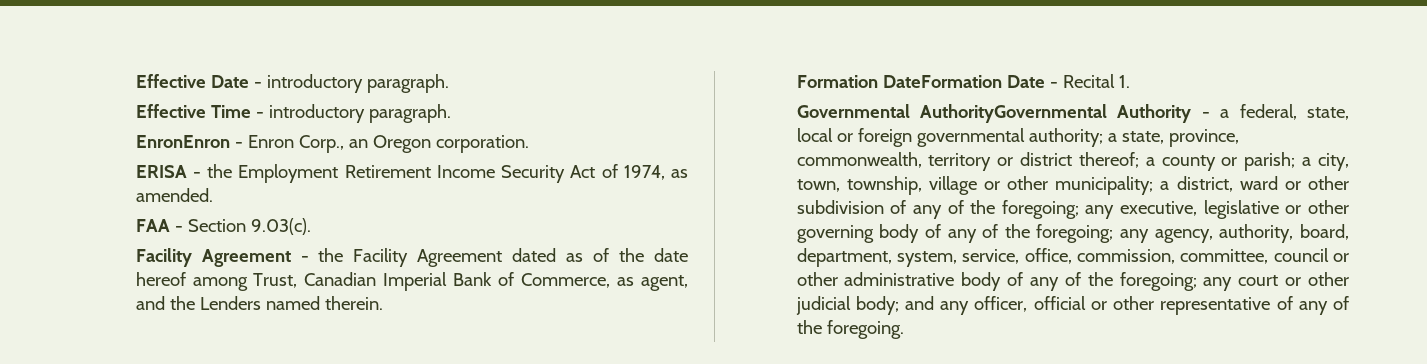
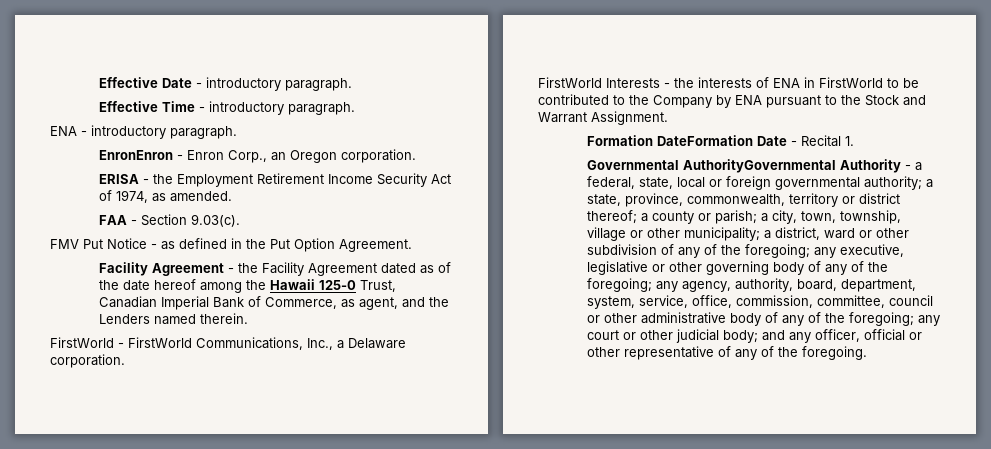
+ ENA - introductory paragraph.
+ FMV Put Notice - as defined in the Put Option Agreement.
- Facility Agreement - the Facility Agreement dated as of the date hereof among Trust, Canadian Imperial Bank of Commerce, as agent, and the Lenders named therein.
+ Facility Agreement - the Facility Agreement dated as of the date hereof among the Hawaii 125-0 Trust, Canadian Imperial Bank of Commerce, as agent, and the Lenders named therein.
+ FirstWorld - FirstWorld Communications, Inc., a Delaware corporation.
+ FirstWorld Interests - the interests of ENA in FirstWorld to be contributed to the Company by ENA pursuant to the Stock and Warrant Assignment.

